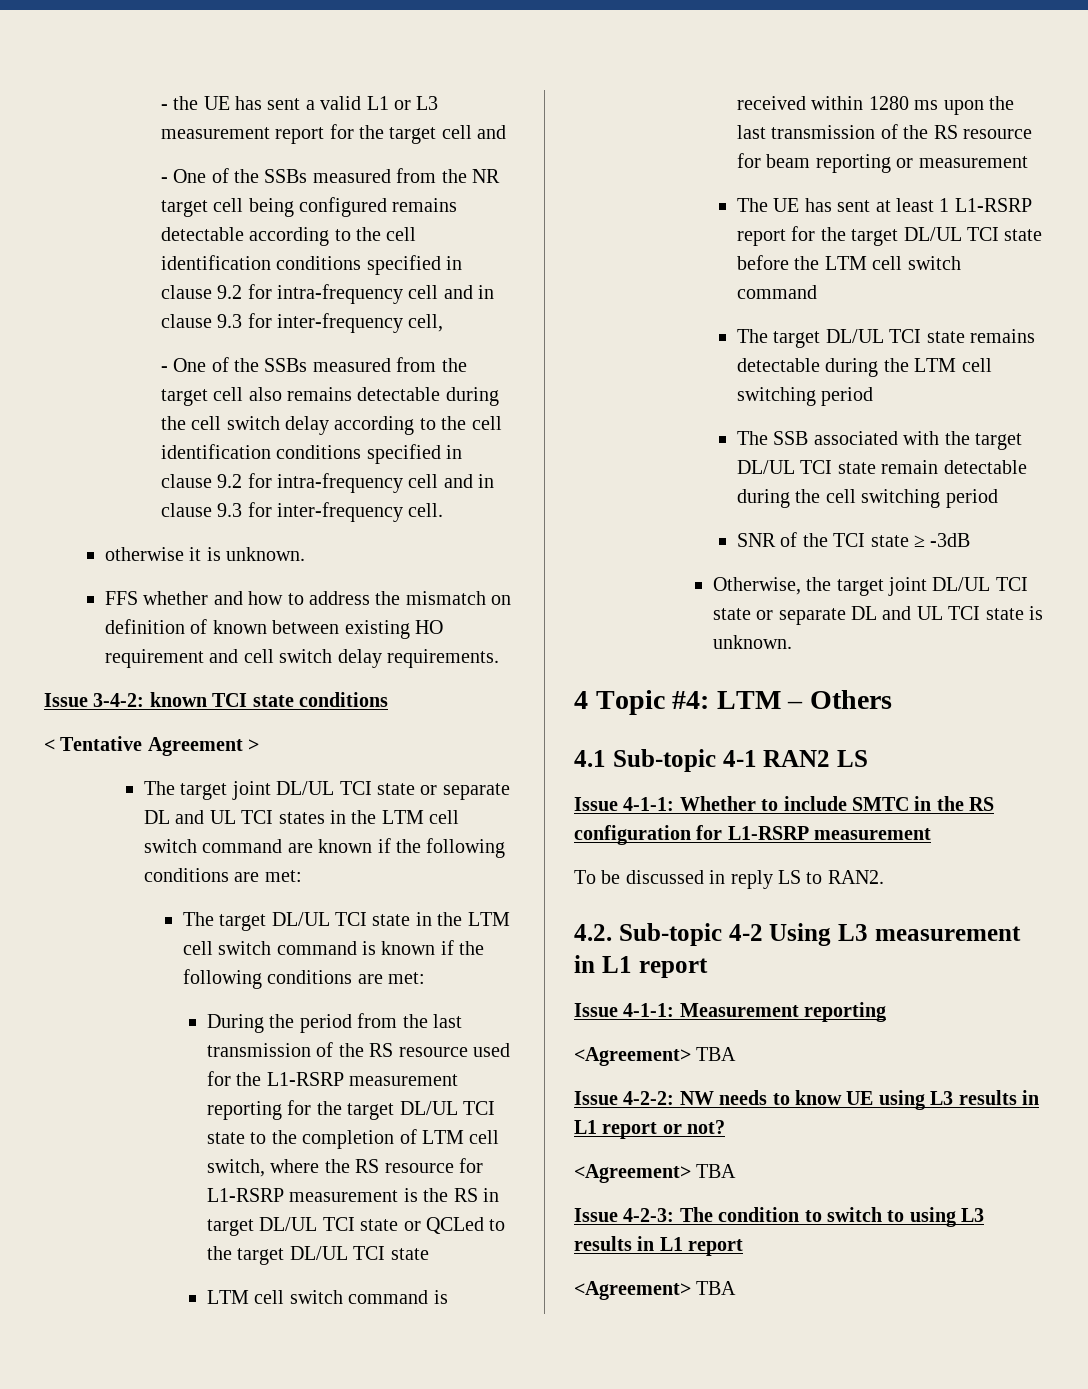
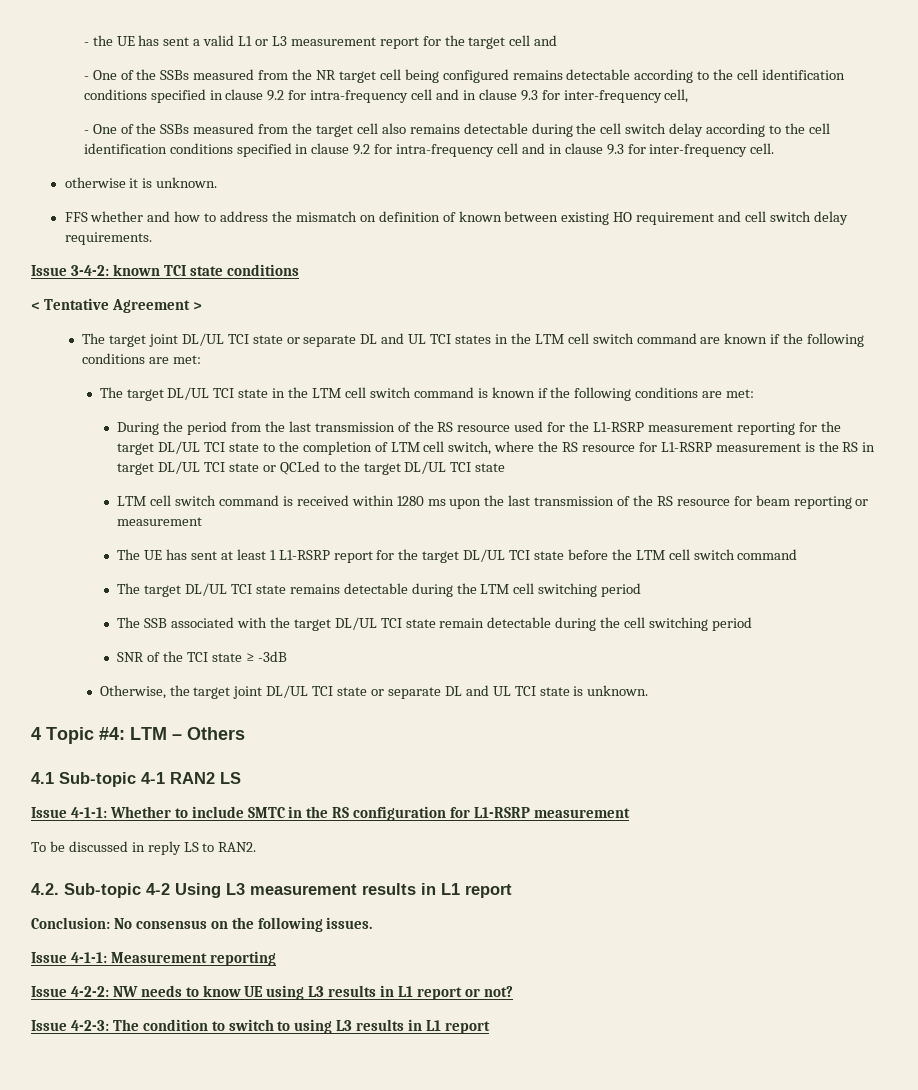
- 4.2. Sub-topic 4-2 Using L3 measurement in L1 report
+ 4.2. Sub-topic 4-2 Using L3 measurement results in L1 report
+ Conclusion: No consensus on the following issues.
  Issue 4-1-1: Measurement reporting
- <Agreement> TBA
  Issue 4-2-2: NW needs to know UE using L3 results in L1 report or not?
- <Agreement> TBA
  Issue 4-2-3: The condition to switch to using L3 results in L1 report
- <Agreement> TBA

